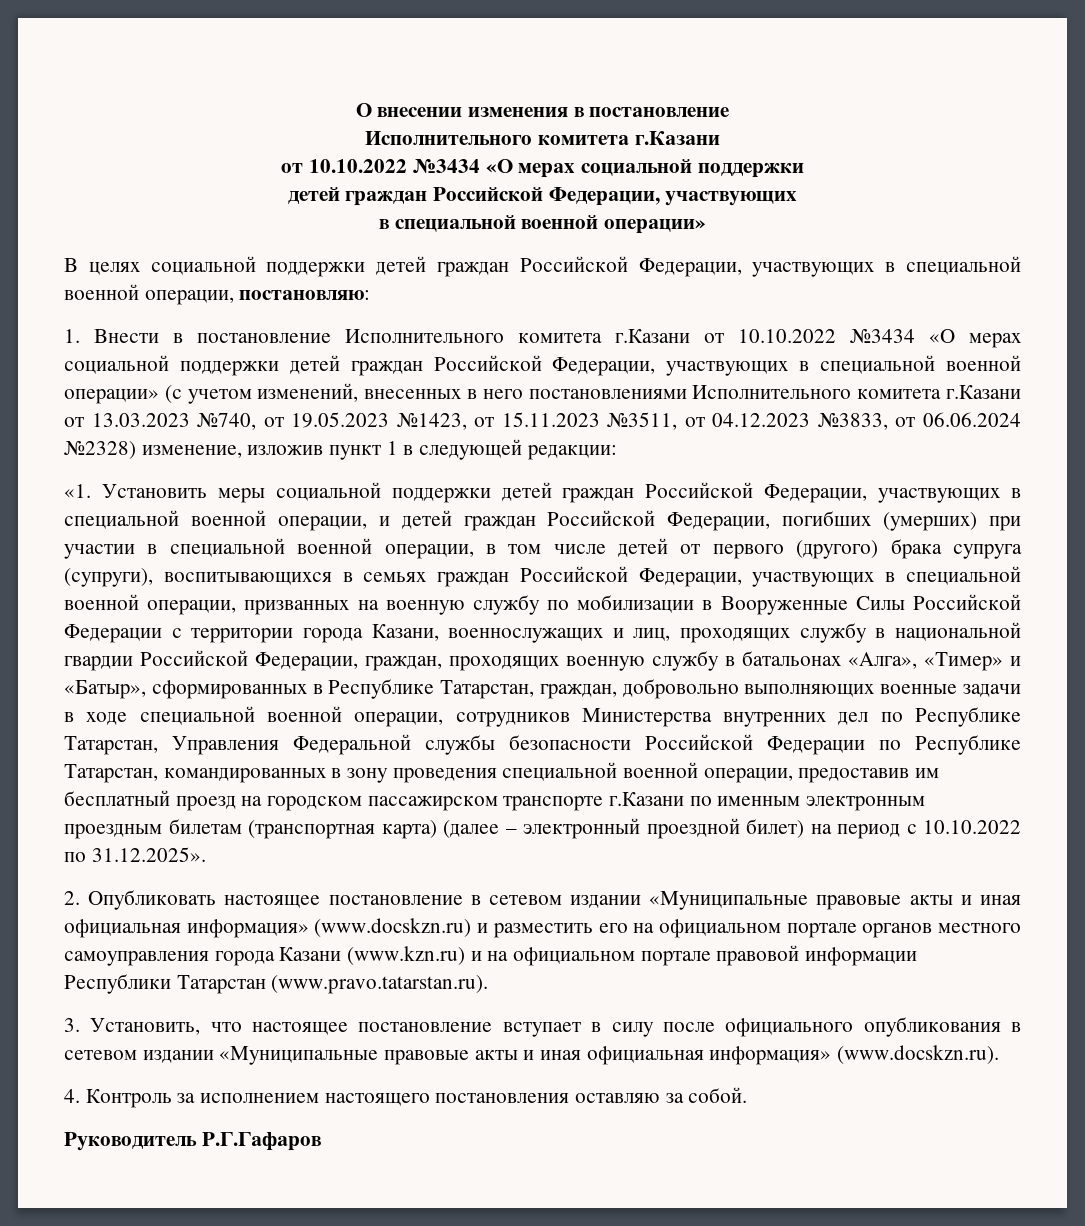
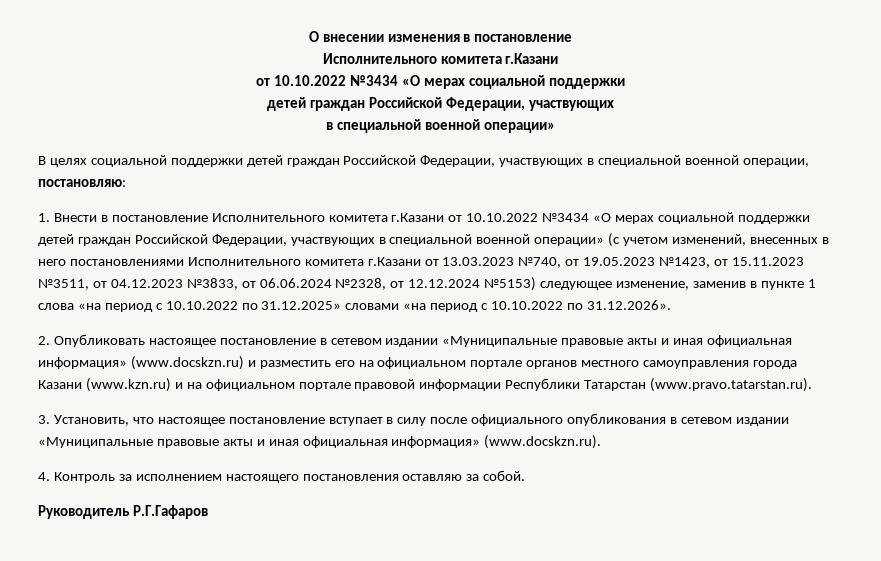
- 1. Внести в постановление Исполнительного комитета г.Казани от 10.10.2022 №3434 «О мерах социальной поддержки детей граждан Российской Федерации, участвующих в специальной военной операции» (с учетом изменений, внесенных в него постановлениями Исполнительного комитета г.Казани от 13.03.2023 №740, от 19.05.2023 №1423, от 15.11.2023 №3511, от 04.12.2023 №3833, от 06.06.2024 №2328) изменение, изложив пункт 1 в следующей редакции:
- «1. Установить меры социальной поддержки детей граждан Российской Федерации, участвующих в специальной военной операции, и детей граждан Российской Федерации, погибших (умерших) при участии в специальной военной операции, в том числе детей от первого (другого) брака супруга (супруги), воспитывающихся в семьях граждан Российской Федерации, участвующих в специальной военной операции, призванных на военную службу по мобилизации в Вооруженные Силы Российской Федерации с территории города Казани, военнослужащих и лиц, проходящих службу в национальной гвардии Российской Федерации, граждан, проходящих военную службу в батальонах «Алга», «Тимер» и «Батыр», сформированных в Республике Татарстан, граждан, добровольно выполняющих военные задачи в ходе специальной военной операции, сотрудников Министерства внутренних дел по Республике Татарстан, Управления Федеральной службы безопасности Российской Федерации по Республике Татарстан, командированных в зону проведения специальной военной операции, предоставив им бесплатный проезд на городском пассажирском транспорте г.Казани по именным электронным проездным билетам (транспортная карта) (далее – электронный проездной билет) на период с 10.10.2022 по 31.12.2025».
+ 1. Внести в постановление Исполнительного комитета г.Казани от 10.10.2022 №3434 «О мерах социальной поддержки детей граждан Российской Федерации, участвующих в специальной военной операции» (с учетом изменений, внесенных в него постановлениями Исполнительного комитета г.Казани от 13.03.2023 №740, от 19.05.2023 №1423, от 15.11.2023 №3511, от 04.12.2023 №3833, от 06.06.2024 №2328, от 12.12.2024 №5153) следующее изменение, заменив в пункте 1 слова «на период с 10.10.2022 по 31.12.2025» словами «на период с 10.10.2022 по 31.12.2026».

